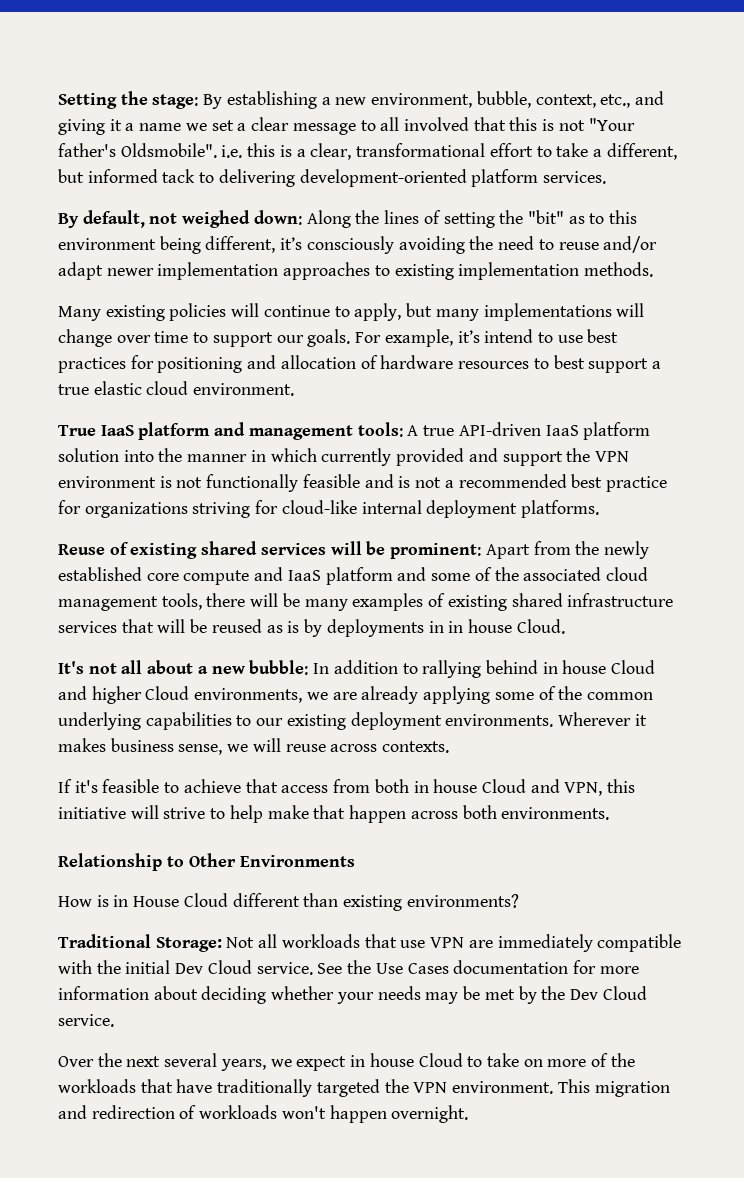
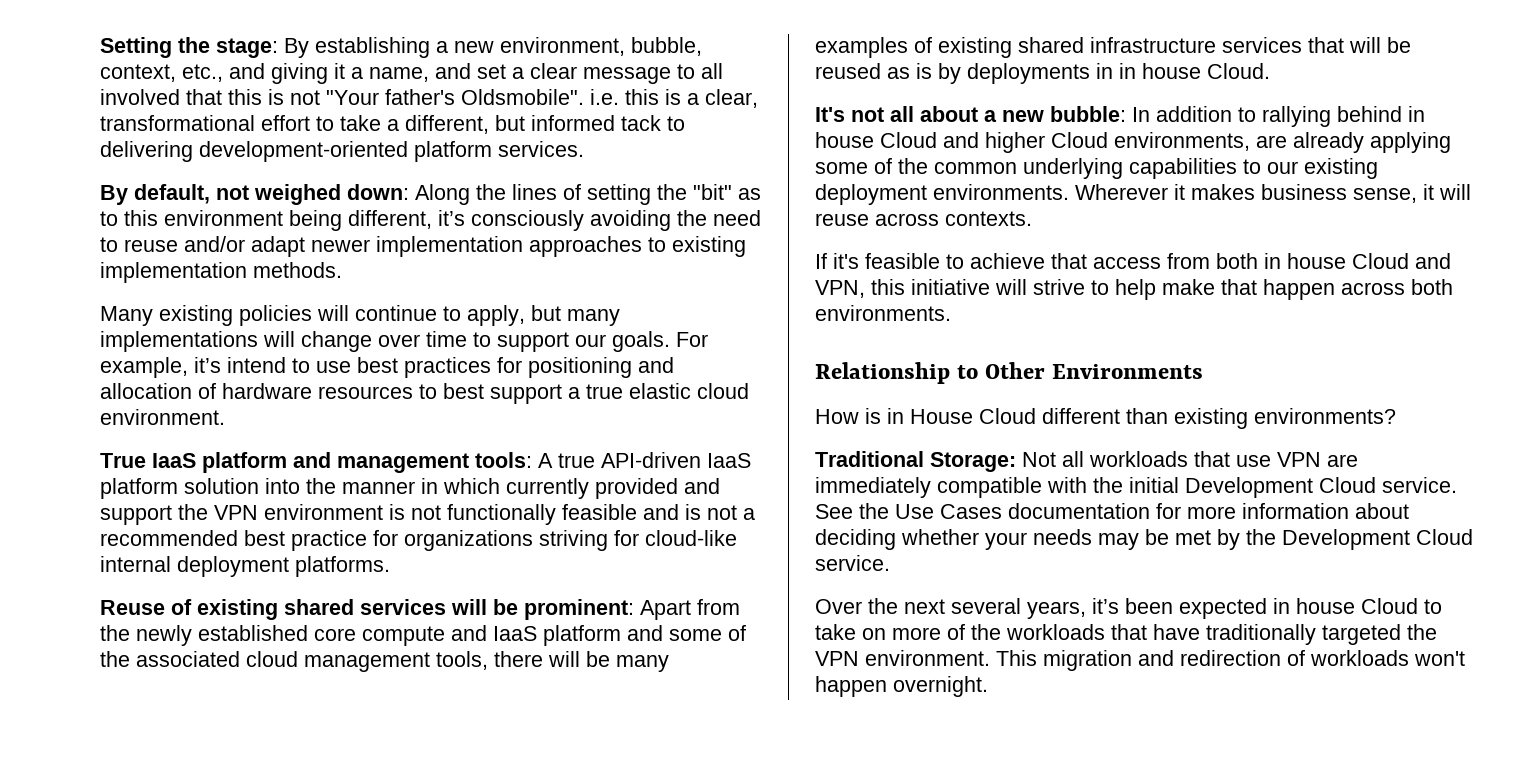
- Setting the stage: By establishing a new environment, bubble, context, etc., and giving it a name we set a clear message to all involved that this is not "Your father's Oldsmobile". i.e. this is a clear, transformational effort to take a different, but informed tack to delivering development-oriented platform services.
+ Setting the stage: By establishing a new environment, bubble, context, etc., and giving it a name, and set a clear message to all involved that this is not "Your father's Oldsmobile". i.e. this is a clear, transformational effort to take a different, but informed tack to delivering development-oriented platform services.
- It's not all about a new bubble: In addition to rallying behind in house Cloud and higher Cloud environments, we are already applying some of the common underlying capabilities to our existing deployment environments.
+ It's not all about a new bubble: In addition to rallying behind in house Cloud and higher Cloud environments, are already applying some of the common underlying capabilities to our existing deployment environments.
- Wherever it makes business sense, we will reuse across contexts.
+ Wherever it makes business sense, it will reuse across contexts.
- Traditional Storage: Not all workloads that use VPN are immediately compatible with the initial Dev Cloud service.
+ Traditional Storage: Not all workloads that use VPN are immediately compatible with the initial Development Cloud service.
- See the Use Cases documentation for more information about deciding whether your needs may be met by the Dev Cloud service.
+ See the Use Cases documentation for more information about deciding whether your needs may be met by the Development Cloud service.
- Over the next several years, we expect in house Cloud to take on more of the workloads that have traditionally targeted the VPN environment.
+ Over the next several years, it’s been expected in house Cloud to take on more of the workloads that have traditionally targeted the VPN environment.

